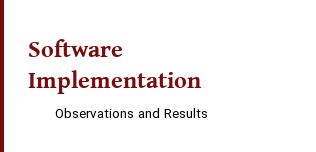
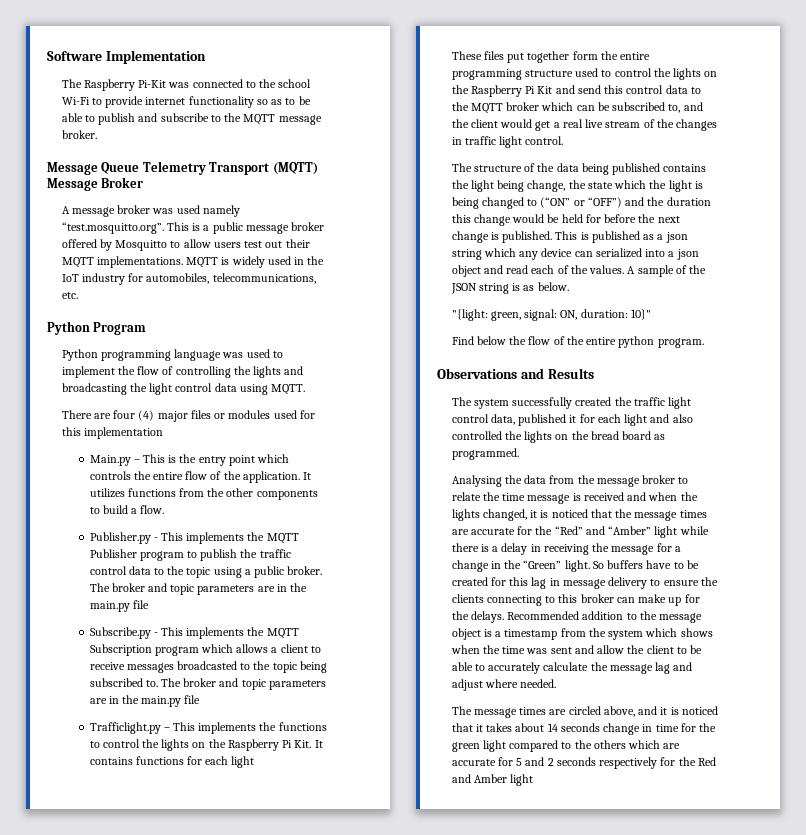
+ The Raspberry Pi-Kit was connected to the school Wi-Fi to provide internet functionality so as to be able to publish and subscribe to the MQTT message broker.
+ Message Queue Telemetry Transport (MQTT) Message Broker
+ A message broker was used namely “test.mosquitto.org”. This is a public message broker offered by Mosquitto to allow users test out their MQTT implementations. MQTT is widely used in the IoT industry for automobiles, telecommunications, etc.
+ Python Program
+ Python programming language was used to implement the flow of controlling the lights and broadcasting the light control data using MQTT.
+ There are four (4) major files or modules used for this implementation
+ Main.py – This is the entry point which controls the entire flow of the application. It utilizes functions from the other components to build a flow.
+ Publisher.py - This implements the MQTT Publisher program to publish the traffic control data to the topic using a public broker. The broker and topic parameters are in the main.py file
+ Subscribe.py - This implements the MQTT Subscription program which allows a client to receive messages broadcasted to the topic being subscribed to. The broker and topic parameters are in the main.py file
+ Trafficlight.py – This implements the functions to control the lights on the Raspberry Pi Kit. It contains functions for each light
+ These files put together form the entire programming structure used to control the lights on the Raspberry Pi Kit and send this control data to the MQTT broker which can be subscribed to, and the client would get a real live stream of the changes in traffic light control.
+ The structure of the data being published contains the light being change, the state which the light is being changed to (“ON” or “OFF”) and the duration this change would be held for before the next change is published. This is published as a json string which any device can serialized into a json object and read each of the values. A sample of the JSON string is as below.
+ "{light: green, signal: ON, duration: 10}"
+ Find below the flow of the entire python program.
  Observations and Results
+ The system successfully created the traffic light control data, published it for each light and also controlled the lights on the bread board as programmed.
+ Analysing the data from the message broker to relate the time message is received and when the lights changed, it is noticed that the message times are accurate for the “Red” and “Amber” light while there is a delay in receiving the message for a change in the “Green” light. So buffers have to be created for this lag in message delivery to ensure the clients connecting to this broker can make up for the delays. Recommended addition to the message object is a timestamp from the system which shows when the time was sent and allow the client to be able to accurately calculate the message lag and adjust where needed.
+ The message times are circled above, and it is noticed that it takes about 14 seconds change in time for the green light compared to the others which are accurate for 5 and 2 seconds respectively for the Red and Amber light

